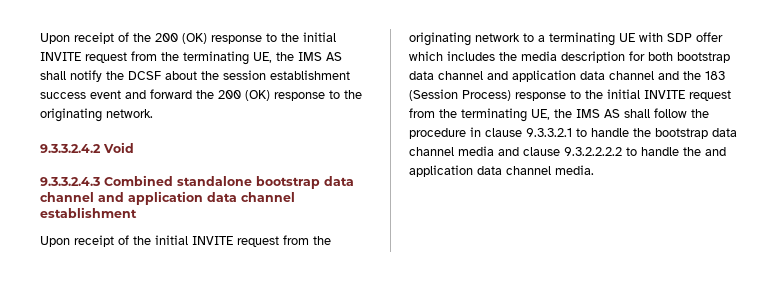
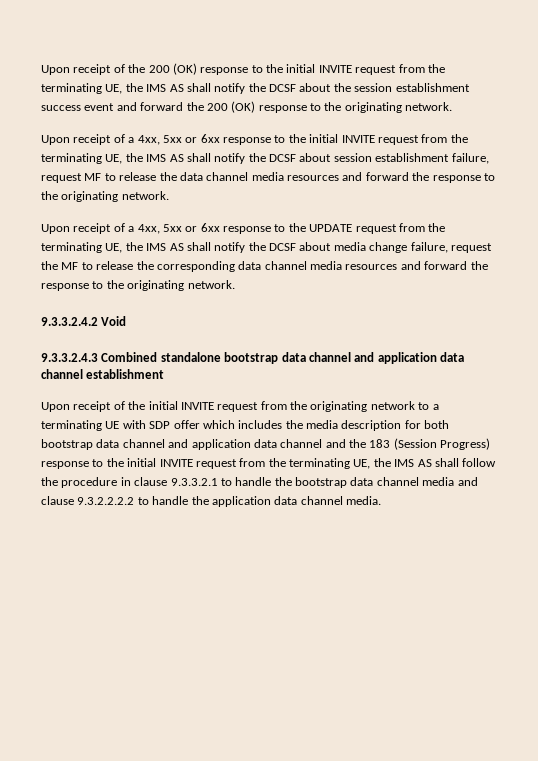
+ Upon receipt of a 4xx, 5xx or 6xx response to the initial INVITE request from the terminating UE, the IMS AS shall notify the DCSF about session establishment failure, request MF to release the data channel media resources and forward the response to the originating network.
+ Upon receipt of a 4xx, 5xx or 6xx response to the UPDATE request from the terminating UE, the IMS AS shall notify the DCSF about media change failure, request the MF to release the corresponding data channel media resources and forward the response to the originating network.
- Upon receipt of the initial INVITE request from the originating network to a terminating UE with SDP offer which includes the media description for both bootstrap data channel and application data channel and the 183 (Session Process) response to the initial INVITE request from the terminating UE, the IMS AS shall follow the procedure in clause 9.3.3.2.1 to handle the bootstrap data channel media and clause 9.3.2.2.2.2 to handle the and application data channel media.
+ Upon receipt of the initial INVITE request from the originating network to a terminating UE with SDP offer which includes the media description for both bootstrap data channel and application data channel and the 183 (Session Progress) response to the initial INVITE request from the terminating UE, the IMS AS shall follow the procedure in clause 9.3.3.2.1 to handle the bootstrap data channel media and clause 9.3.2.2.2.2 to handle the application data channel media.

